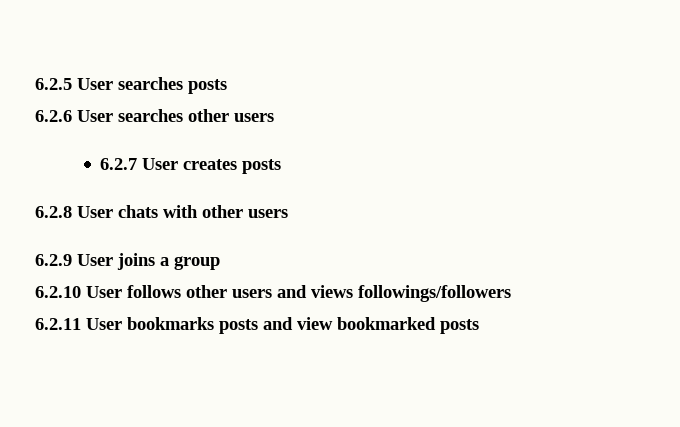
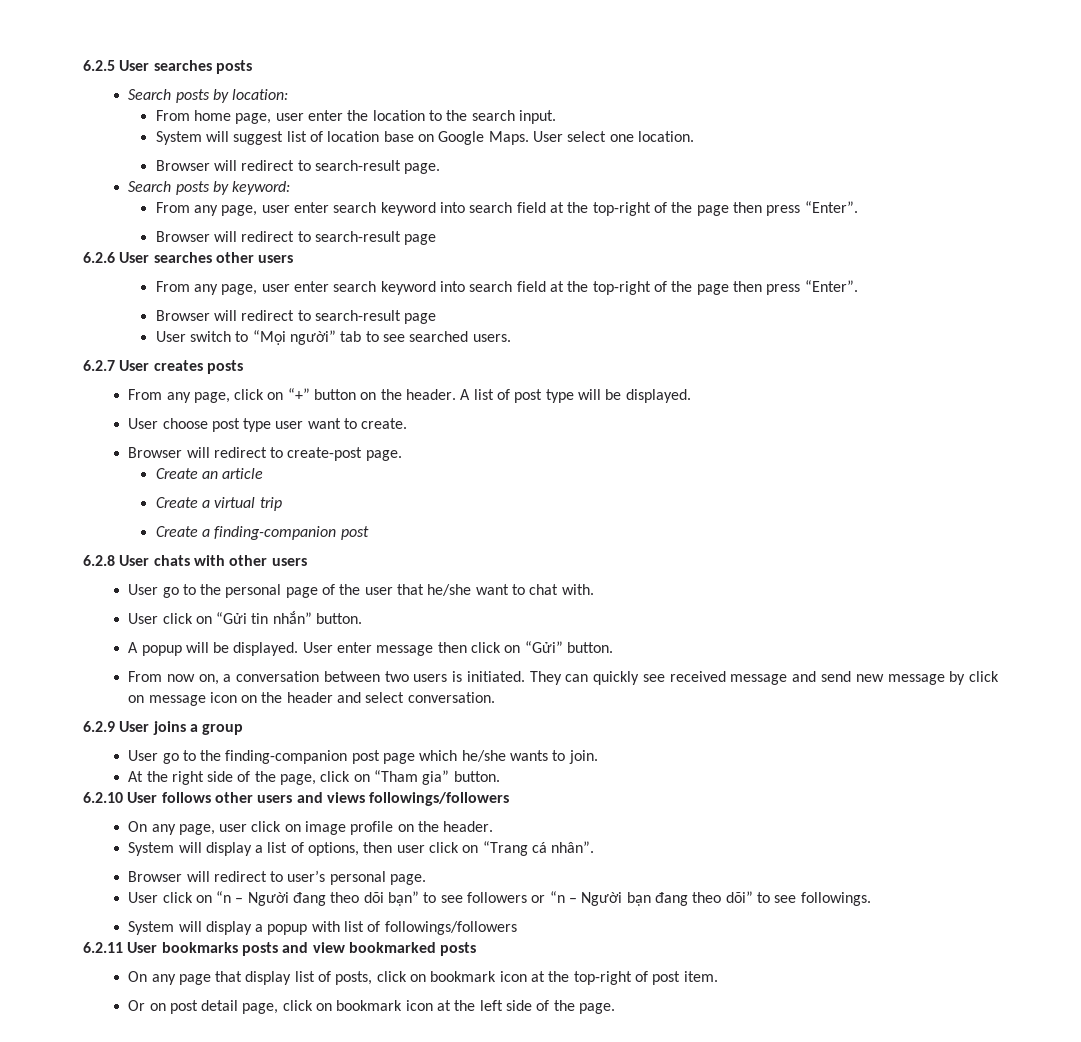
+ Search posts by location:
+ From home page, user enter the location to the search input.
+ System will suggest list of location base on Google Maps. User select one location.
+ Browser will redirect to search-result page.
+ Search posts by keyword:
+ From any page, user enter search keyword into search field at the top-right of the page then press “Enter”.
+ Browser will redirect to search-result page
  6.2.6 User searches other users
+ From any page, user enter search keyword into search field at the top-right of the page then press “Enter”.
+ Browser will redirect to search-result page
+ User switch to “Mọi người” tab to see searched users.
  6.2.7 User creates posts
+ From any page, click on “+” button on the header. A list of post type will be displayed.
+ User choose post type user want to create.
+ Browser will redirect to create-post page.
+ Create an article
+ Create a virtual trip
+ Create a finding-companion post
+ User go to the personal page of the user that he/she want to chat with.
+ User click on “Gửi tin nhắn” button.
+ A popup will be displayed. User enter message then click on “Gửi” button.
+ From now on, a conversation between two users is initiated. They can quickly see received message and send new message by click on message icon on the header and select conversation.
+ User go to the finding-companion post page which he/she wants to join.
+ At the right side of the page, click on “Tham gia” button.
+ On any page, user click on image profile on the header.
+ System will display a list of options, then user click on “Trang cá nhân”.
+ Browser will redirect to user’s personal page.
+ User click on “n – Người đang theo dõi bạn” to see followers or “n – Người bạn đang theo dõi” to see followings.
+ System will display a popup with list of followings/followers
+ On any page that display list of posts, click on bookmark icon at the top-right of post item.
+ Or on post detail page, click on bookmark icon at the left side of the page.

